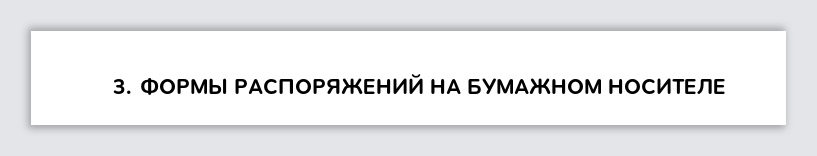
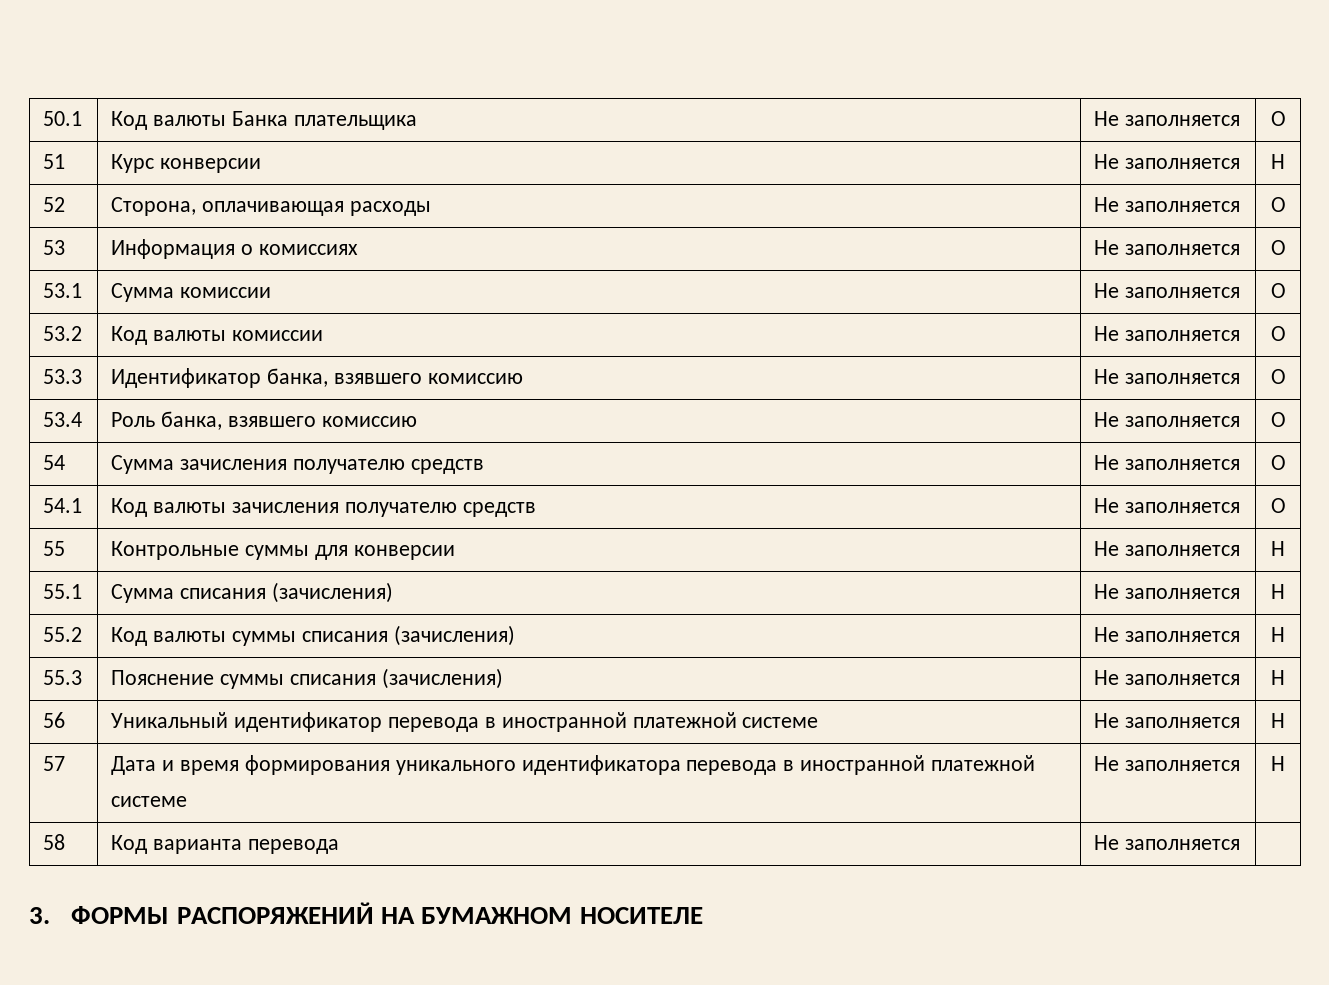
+ 50.1 | Код валюты Банка плательщика | Не заполняется | О
+ 51 | Курс конверсии | Не заполняется | Н
+ 52 | Сторона, оплачивающая расходы | Не заполняется | О
+ 53 | Информация о комиссиях | Не заполняется | О
+ 53.1 | Сумма комиссии | Не заполняется | О
+ 53.2 | Код валюты комиссии | Не заполняется | О
+ 53.3 | Идентификатор банка, взявшего комиссию | Не заполняется | О
+ 53.4 | Роль банка, взявшего комиссию | Не заполняется | О
+ 54 | Сумма зачисления получателю средств | Не заполняется | О
+ 54.1 | Код валюты зачисления получателю средств | Не заполняется | О
+ 55 | Контрольные суммы для конверсии | Не заполняется | Н
+ 55.1 | Сумма списания (зачисления) | Не заполняется | Н
+ 55.2 | Код валюты суммы списания (зачисления) | Не заполняется | Н
+ 55.3 | Пояснение суммы списания (зачисления) | Не заполняется | Н
+ 56 | Уникальный идентификатор перевода в иностранной платежной системе | Не заполняется | Н
+ 57 | Дата и время формирования уникального идентификатора перевода в иностранной платежной системе | Не заполняется | Н
+ 58 | Код варианта перевода | Не заполняется |

